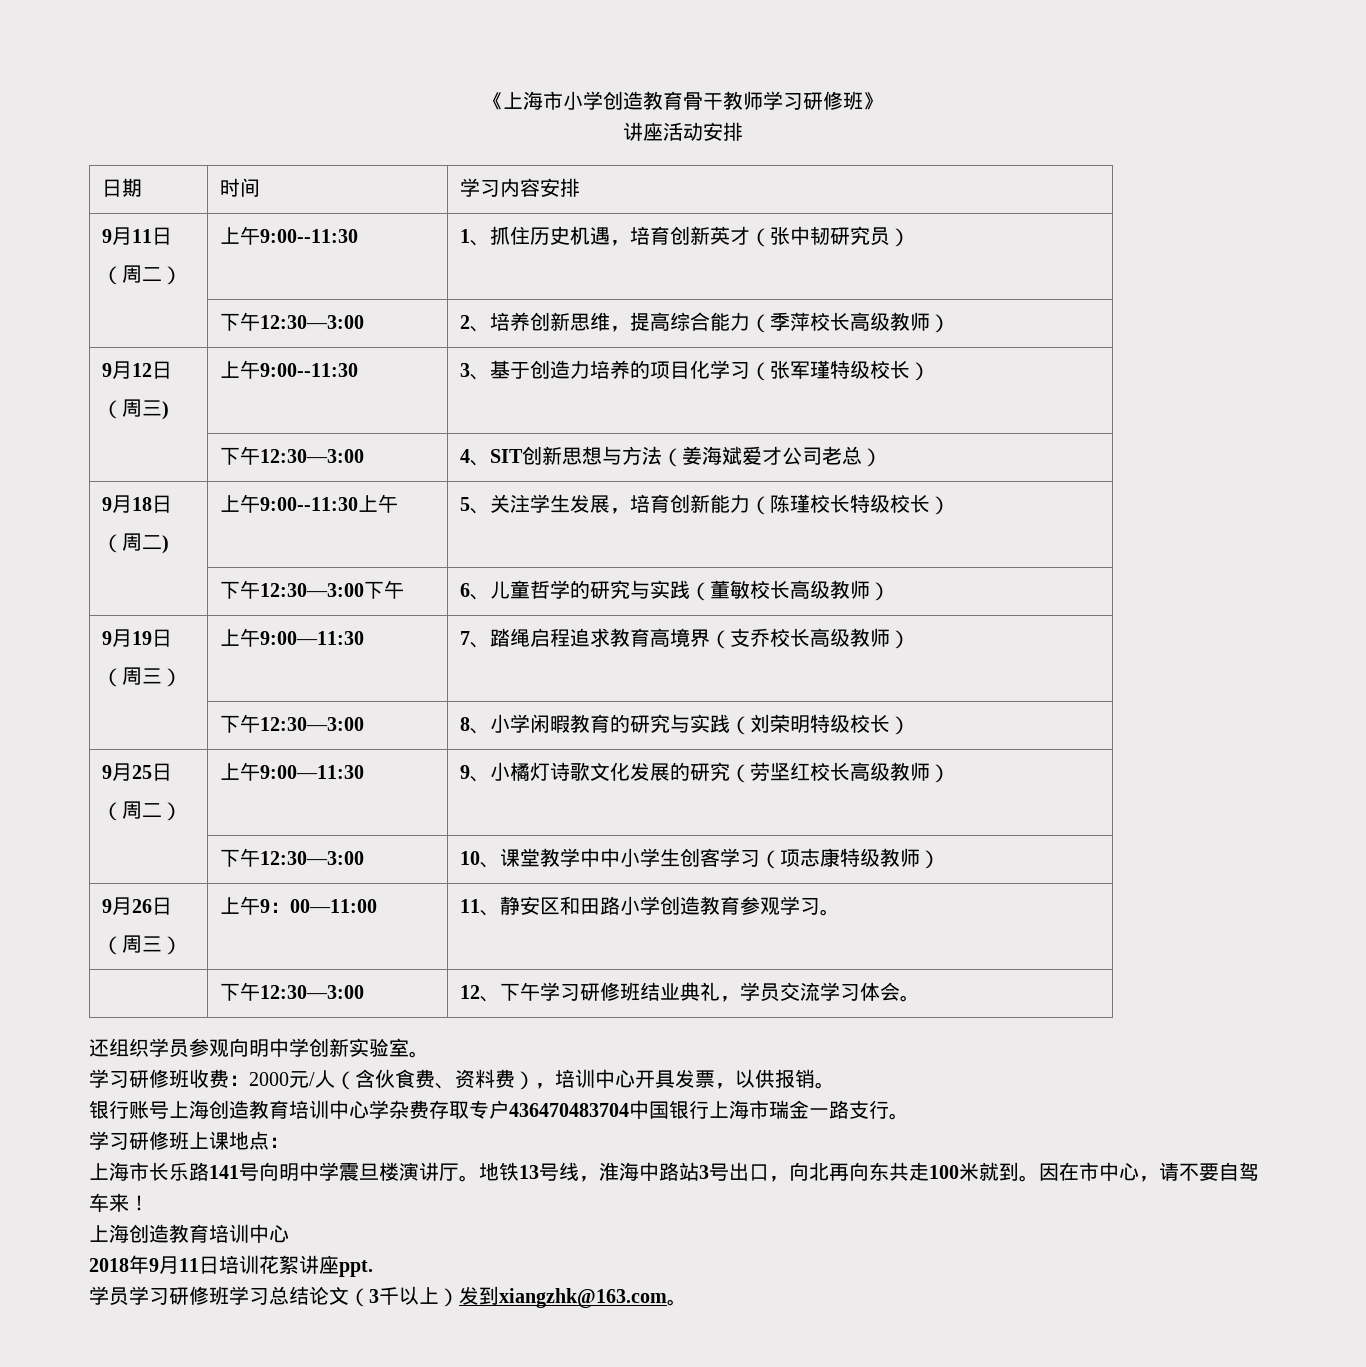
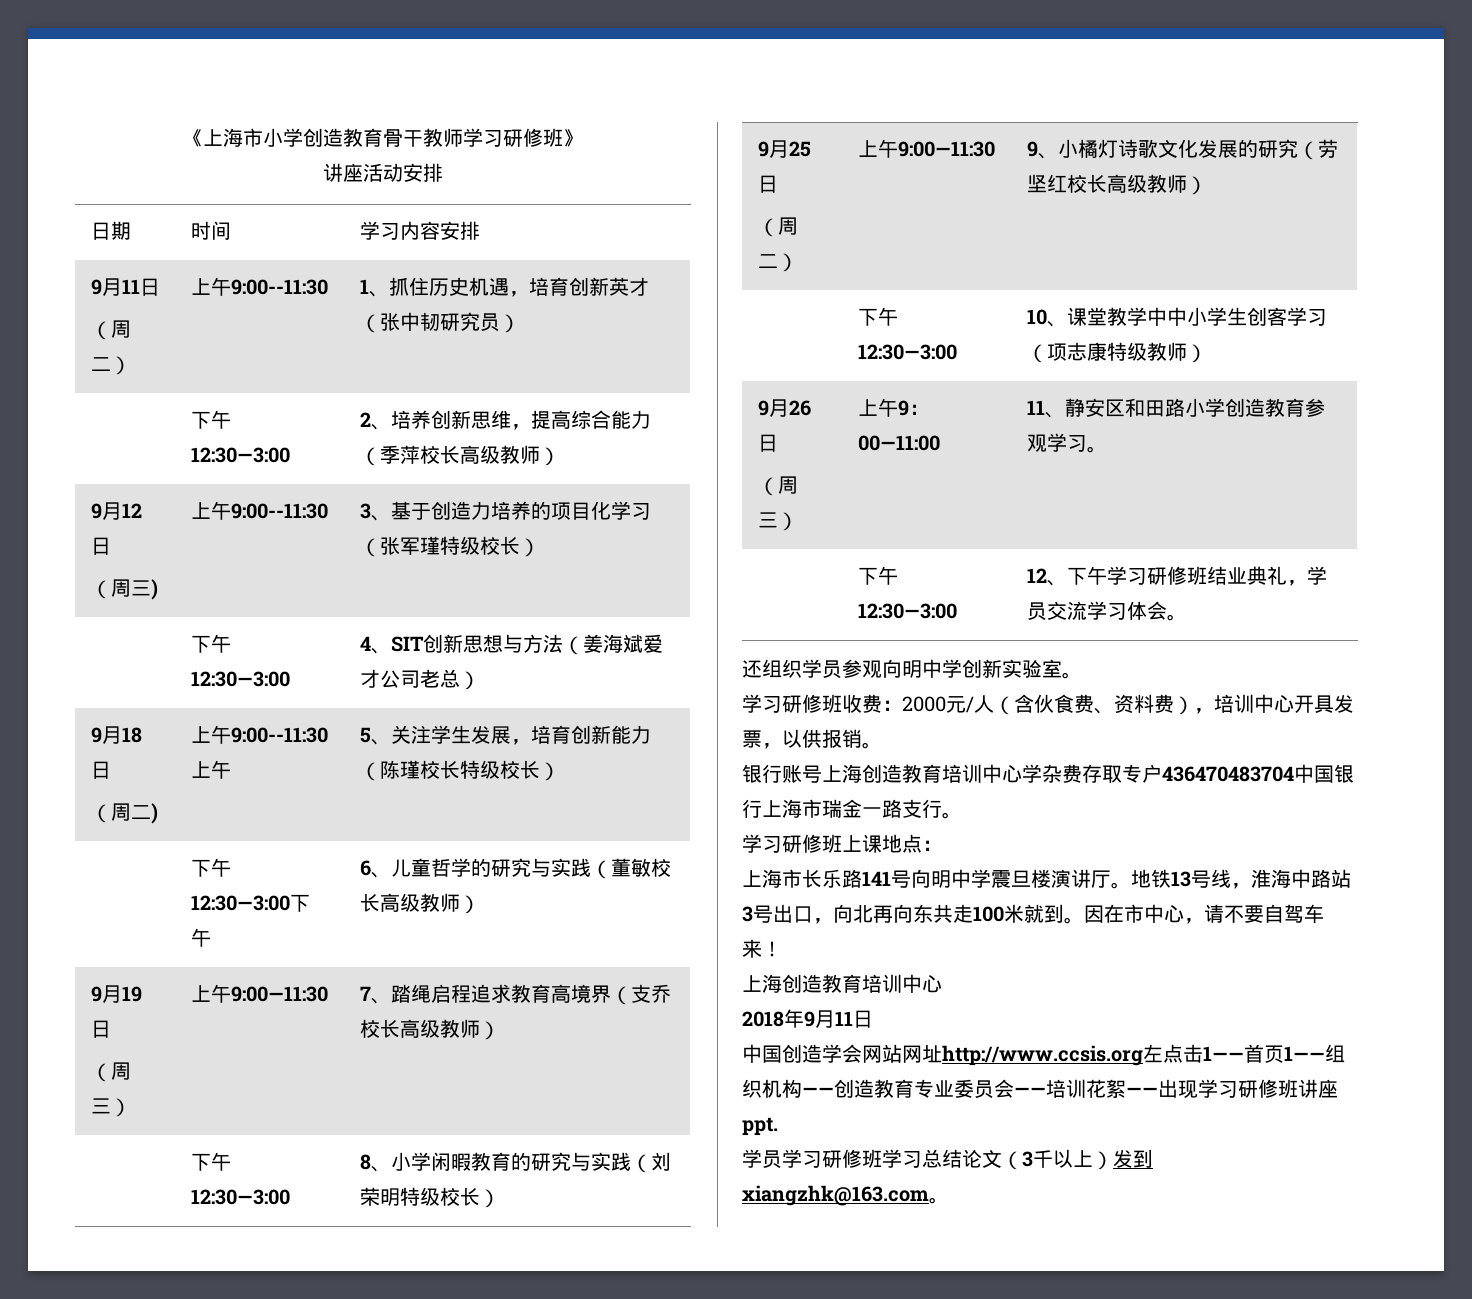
- 2018年9月11日培训花絮讲座ppt.
+ 2018年9月11日
+ 中国创造学会网站网址http://www.ccsis.org左点击1——首页1——组织机构——创造教育专业委员会——培训花絮——出现学习研修班讲座ppt.

